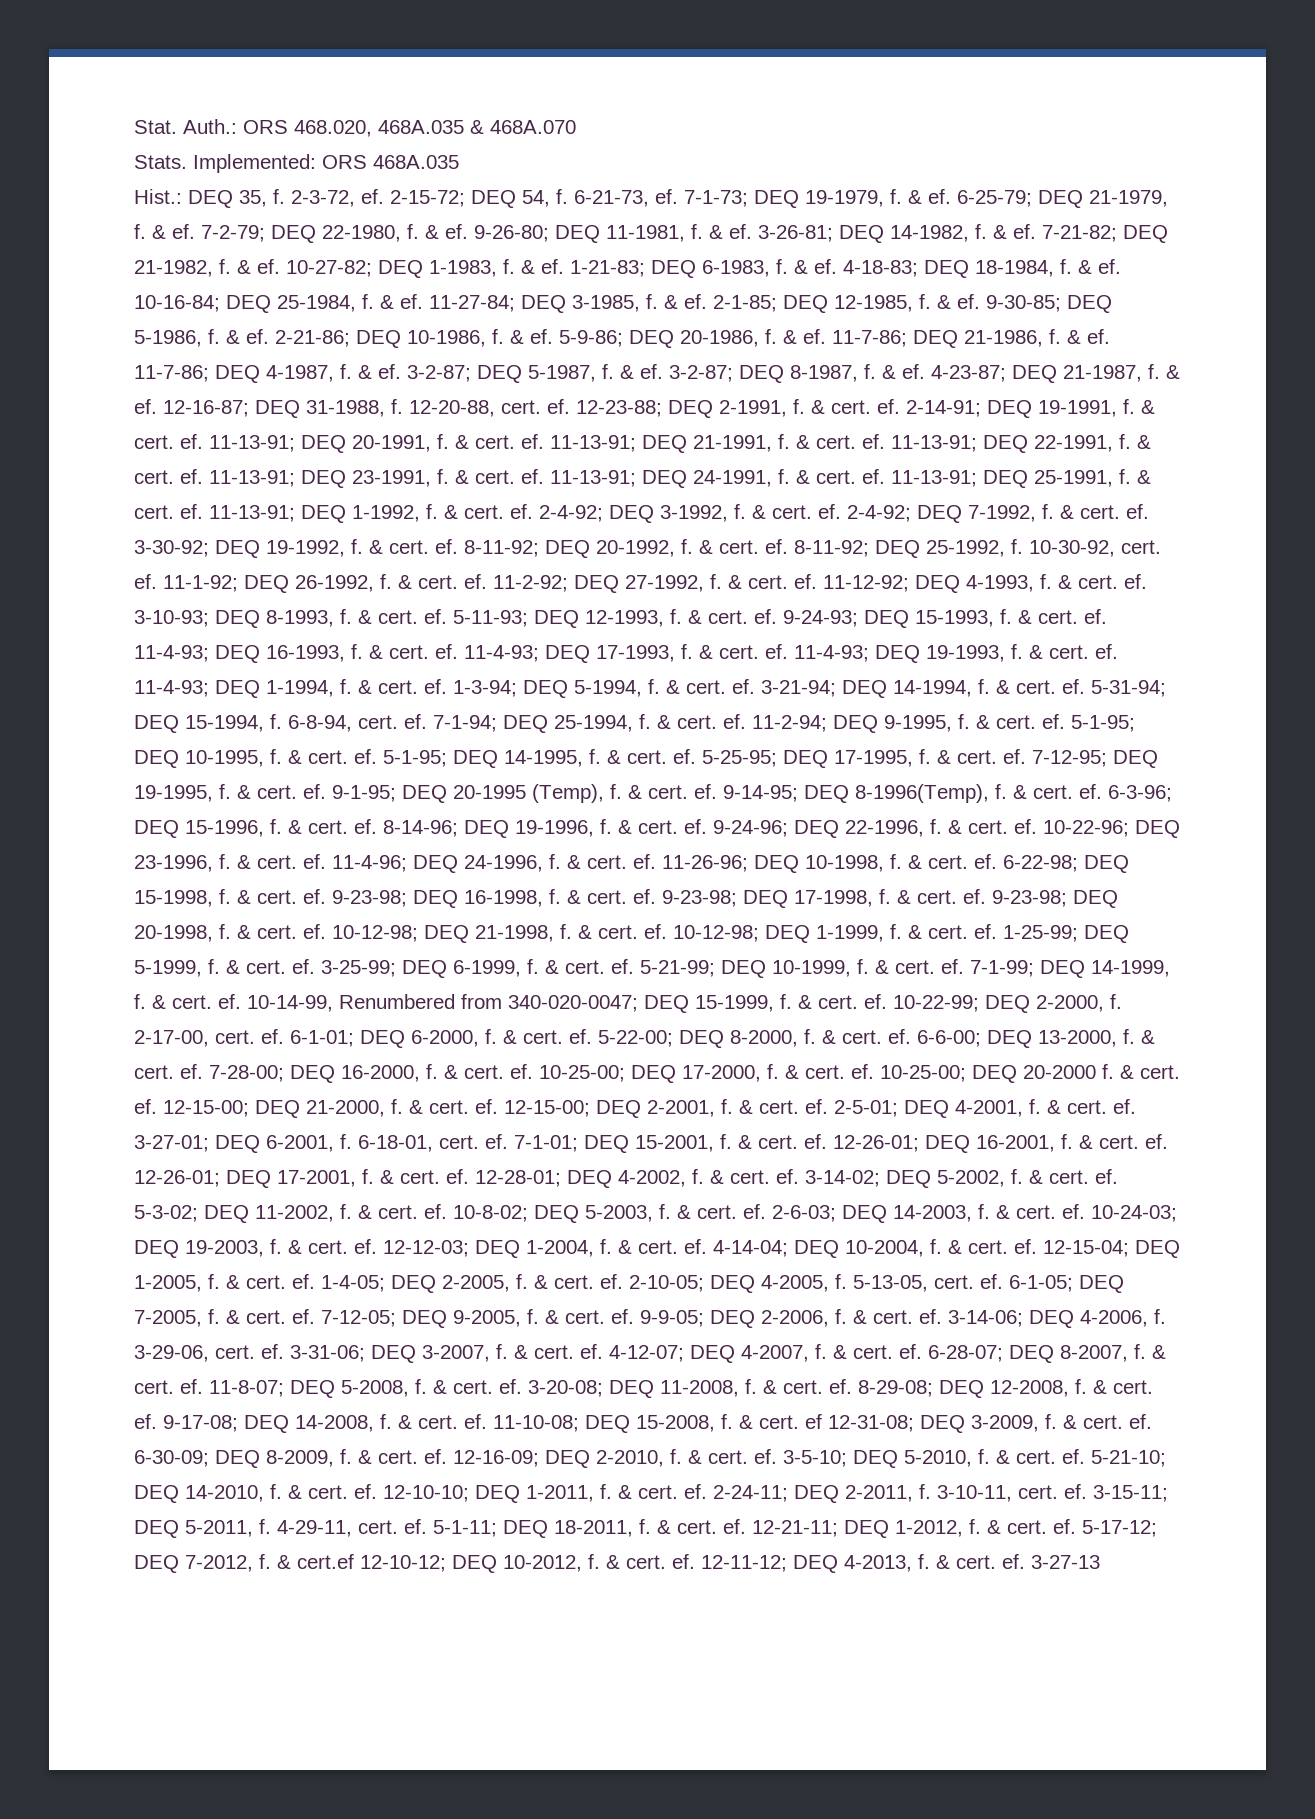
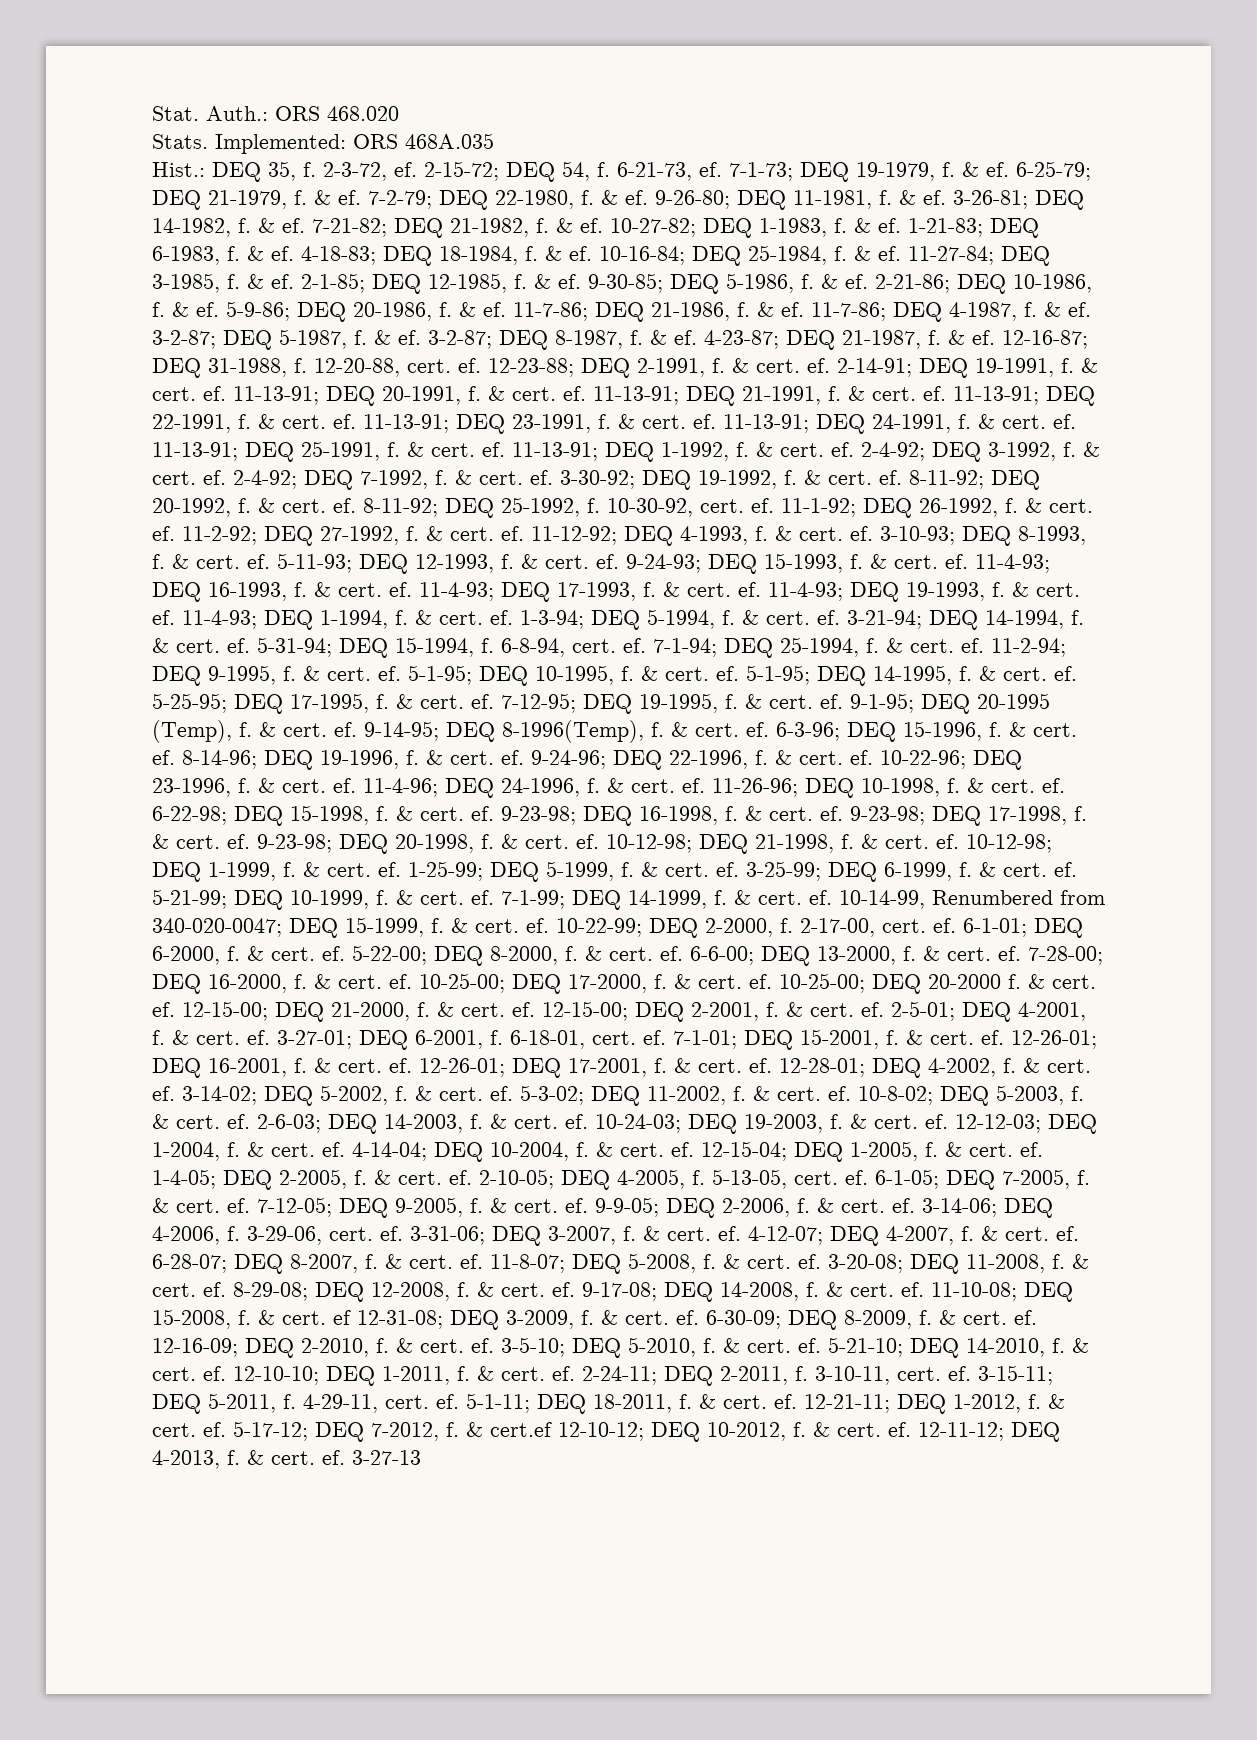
- Auth.: ORS 468.020, 468A.035 & 468A.070
+ Auth.: ORS 468.020

